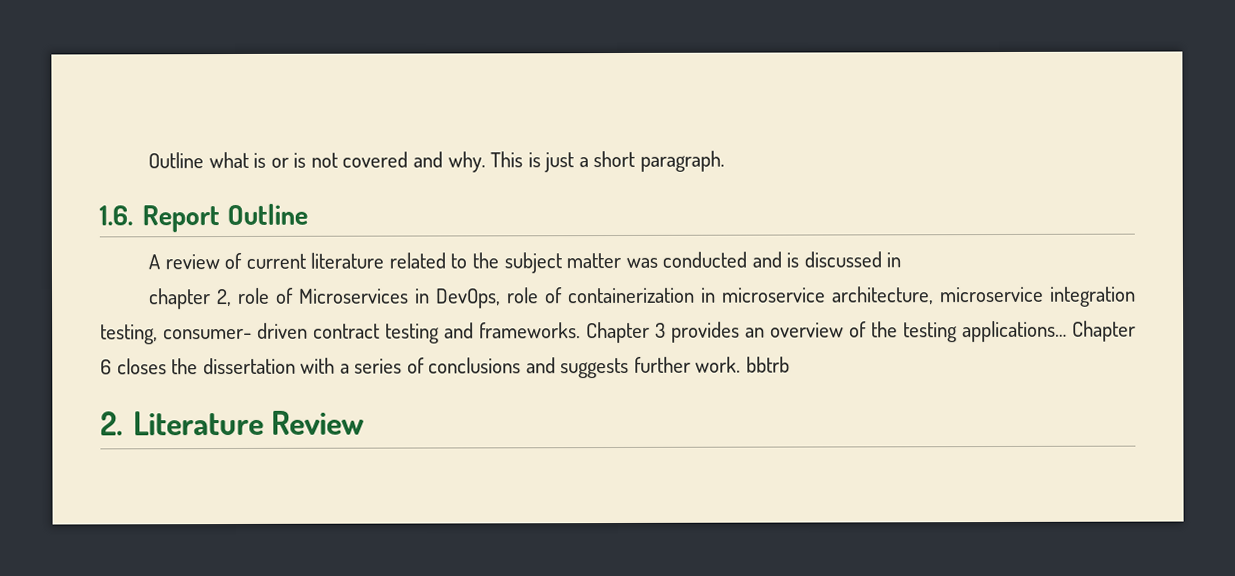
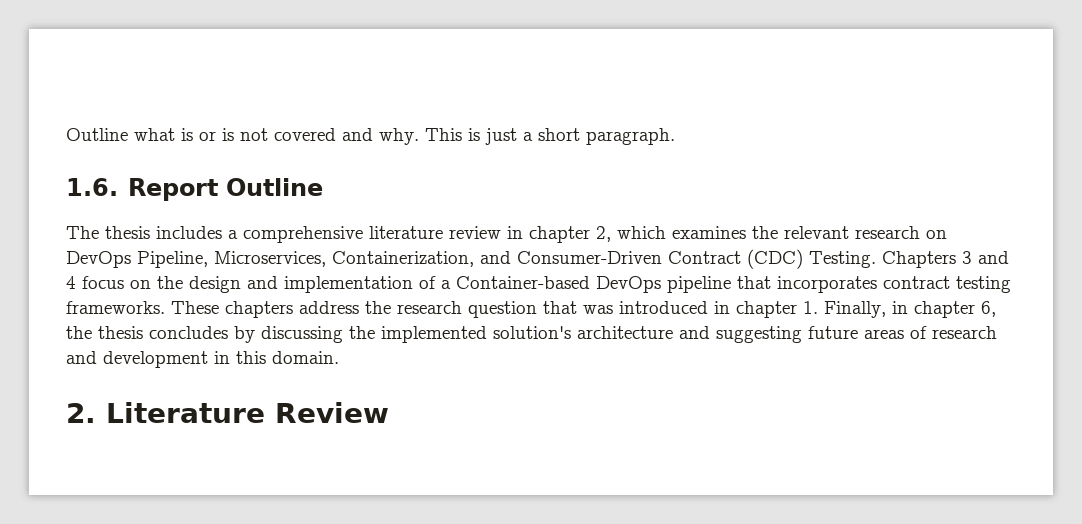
- A review of current literature related to the subject matter was conducted and is discussed in
- chapter 2, role of Microservices in DevOps, role of containerization in microservice architecture, microservice integration testing, consumer- driven contract testing and frameworks. Chapter 3 provides an overview of the testing applications… Chapter 6 closes the dissertation with a series of conclusions and suggests further work. bbtrb
+ The thesis includes a comprehensive literature review in chapter 2, which examines the relevant research on DevOps Pipeline, Microservices, Containerization, and Consumer-Driven Contract (CDC) Testing. Chapters 3 and 4 focus on the design and implementation of a Container-based DevOps pipeline that incorporates contract testing frameworks. These chapters address the research question that was introduced in chapter 1. Finally, in chapter 6, the thesis concludes by discussing the implemented solution's architecture and suggesting future areas of research and development in this domain.

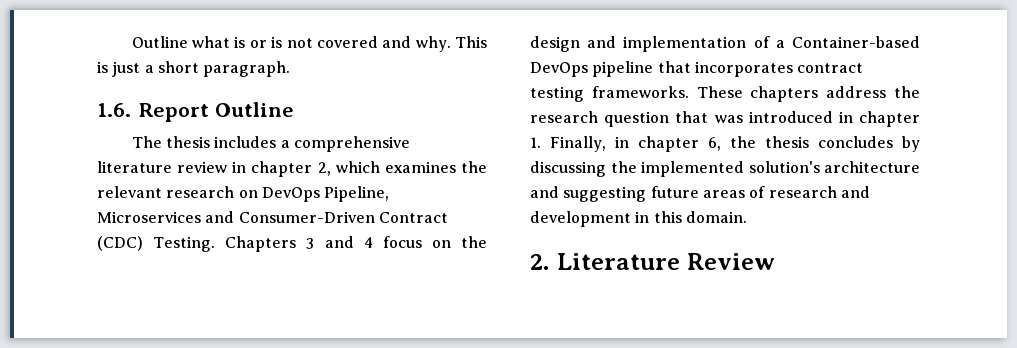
- The thesis includes a comprehensive literature review in chapter 2, which examines the relevant research on DevOps Pipeline, Microservices, Containerization, and Consumer-Driven Contract (CDC) Testing.
+ The thesis includes a comprehensive literature review in chapter 2, which examines the relevant research on DevOps Pipeline, Microservices and Consumer-Driven Contract (CDC) Testing.

